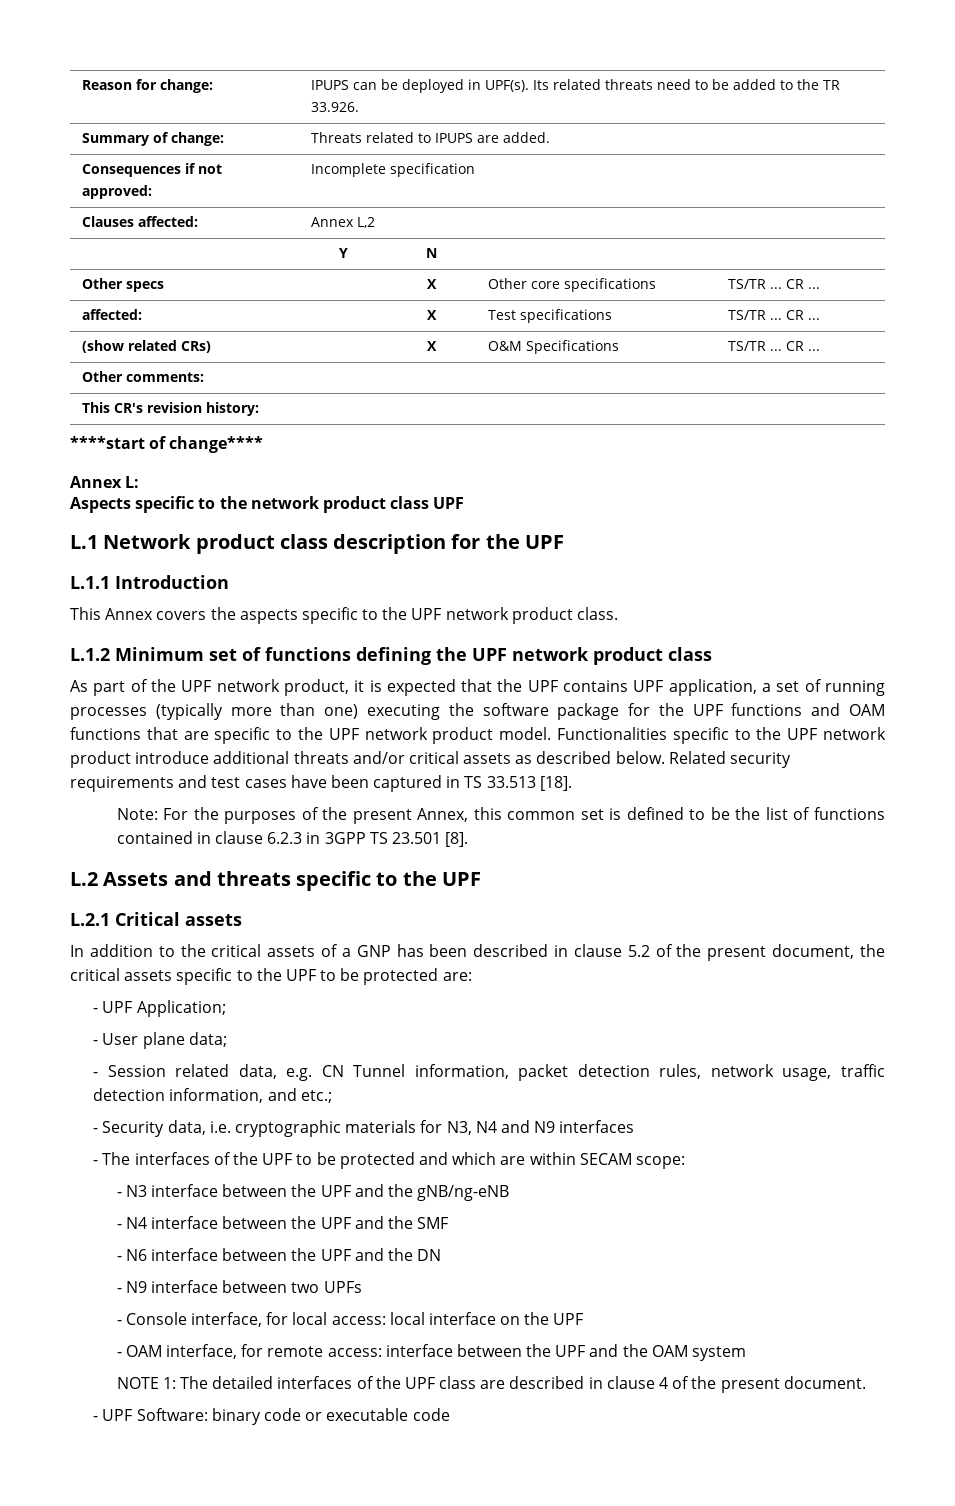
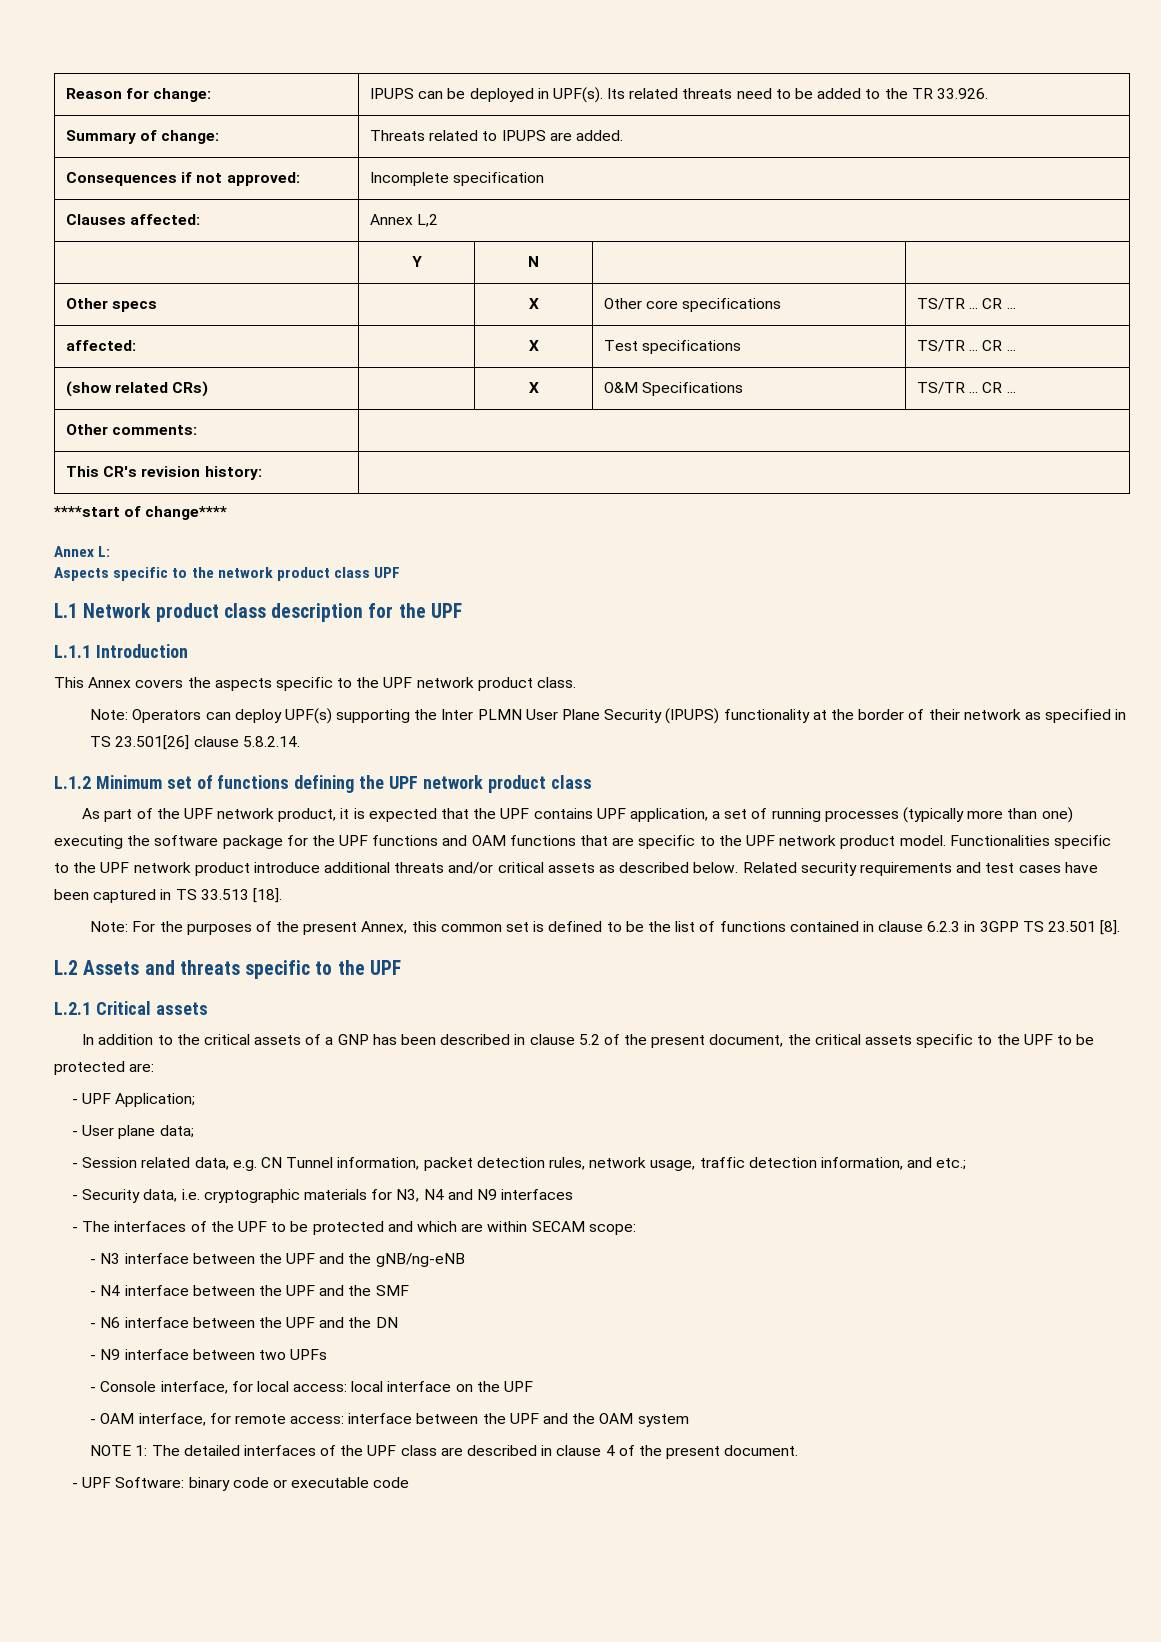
+ Note: Operators can deploy UPF(s) supporting the Inter PLMN User Plane Security (IPUPS) functionality at the border of their network as specified in TS 23.501[26] clause 5.8.2.14.

